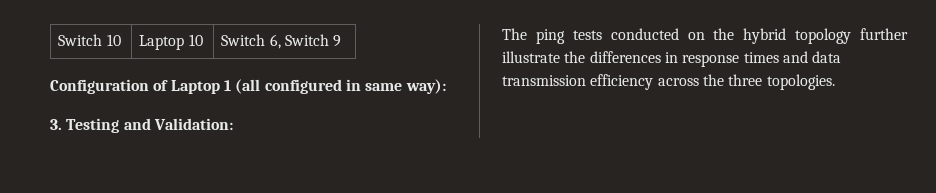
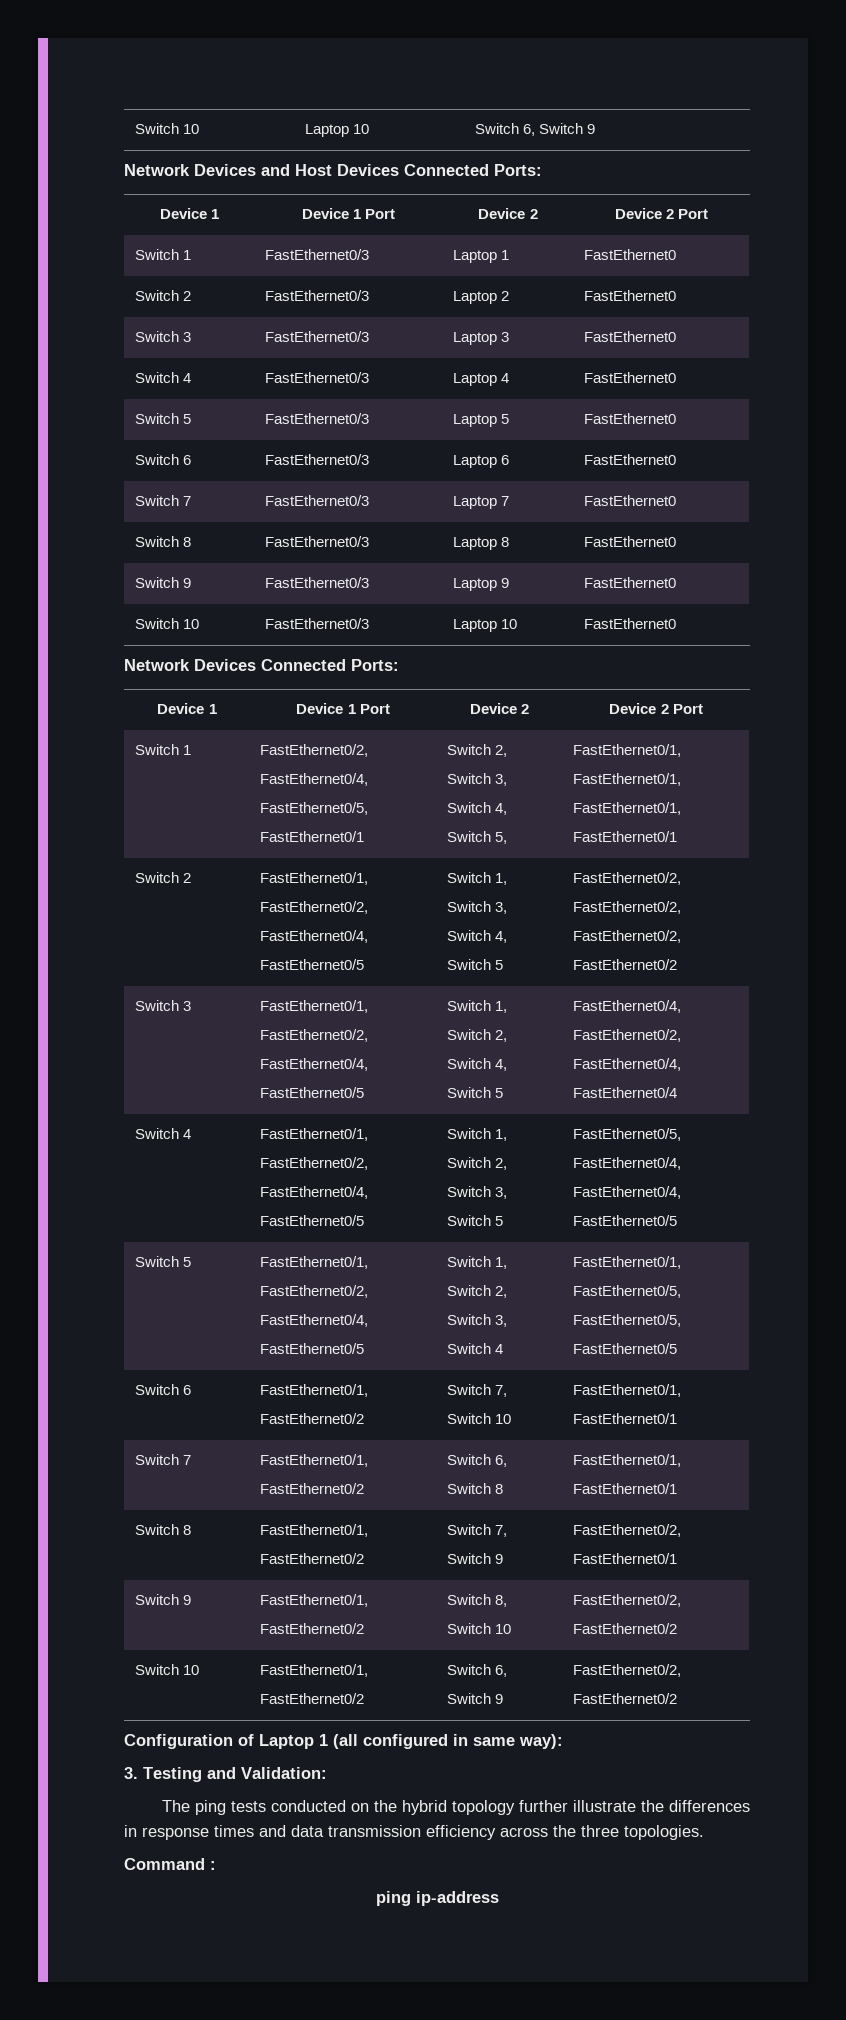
+ Network Devices and Host Devices Connected Ports:
+ Device 1 | Device 1 Port | Device 2 | Device 2 Port
+ Switch 1 | FastEthernet0/3 | Laptop 1 | FastEthernet0
+ Switch 2 | FastEthernet0/3 | Laptop 2 | FastEthernet0
+ Switch 3 | FastEthernet0/3 | Laptop 3 | FastEthernet0
+ Switch 4 | FastEthernet0/3 | Laptop 4 | FastEthernet0
+ Switch 5 | FastEthernet0/3 | Laptop 5 | FastEthernet0
+ Switch 6 | FastEthernet0/3 | Laptop 6 | FastEthernet0
+ Switch 7 | FastEthernet0/3 | Laptop 7 | FastEthernet0
+ Switch 8 | FastEthernet0/3 | Laptop 8 | FastEthernet0
+ Switch 9 | FastEthernet0/3 | Laptop 9 | FastEthernet0
+ Switch 10 | FastEthernet0/3 | Laptop 10 | FastEthernet0
+ Network Devices Connected Ports:
+ Device 1 | Device 1 Port | Device 2 | Device 2 Port
+ Switch 1 | FastEthernet0/2,
+ FastEthernet0/4,
+ FastEthernet0/5,
+ FastEthernet0/1 | Switch 2,
+ Switch 3,
+ Switch 4,
+ Switch 5, | FastEthernet0/1,
+ FastEthernet0/1,
+ FastEthernet0/1,
+ FastEthernet0/1
+ Switch 2 | FastEthernet0/1,
+ FastEthernet0/2,
+ FastEthernet0/4,
+ FastEthernet0/5 | Switch 1,
+ Switch 3,
+ Switch 4,
+ Switch 5 | FastEthernet0/2,
+ FastEthernet0/2,
+ FastEthernet0/2,
+ FastEthernet0/2
+ Switch 3 | FastEthernet0/1,
+ FastEthernet0/2,
+ FastEthernet0/4,
+ FastEthernet0/5 | Switch 1,
+ Switch 2,
+ Switch 4,
+ Switch 5 | FastEthernet0/4,
+ FastEthernet0/2,
+ FastEthernet0/4,
+ FastEthernet0/4
+ Switch 4 | FastEthernet0/1,
+ FastEthernet0/2,
+ FastEthernet0/4,
+ FastEthernet0/5 | Switch 1,
+ Switch 2,
+ Switch 3,
+ Switch 5 | FastEthernet0/5,
+ FastEthernet0/4,
+ FastEthernet0/4,
+ FastEthernet0/5
+ Switch 5 | FastEthernet0/1,
+ FastEthernet0/2,
+ FastEthernet0/4,
+ FastEthernet0/5 | Switch 1,
+ Switch 2,
+ Switch 3,
+ Switch 4 | FastEthernet0/1,
+ FastEthernet0/5,
+ FastEthernet0/5,
+ FastEthernet0/5
+ Switch 6 | FastEthernet0/1,
+ FastEthernet0/2 | Switch 7,
+ Switch 10 | FastEthernet0/1,
+ FastEthernet0/1
+ Switch 7 | FastEthernet0/1,
+ FastEthernet0/2 | Switch 6,
+ Switch 8 | FastEthernet0/1,
+ FastEthernet0/1
+ Switch 8 | FastEthernet0/1,
+ FastEthernet0/2 | Switch 7,
+ Switch 9 | FastEthernet0/2,
+ FastEthernet0/1
+ Switch 9 | FastEthernet0/1,
+ FastEthernet0/2 | Switch 8,
+ Switch 10 | FastEthernet0/2,
+ FastEthernet0/2
+ Switch 10 | FastEthernet0/1,
+ FastEthernet0/2 | Switch 6,
+ Switch 9 | FastEthernet0/2,
+ FastEthernet0/2
+ Command :
+ ping ip-address

